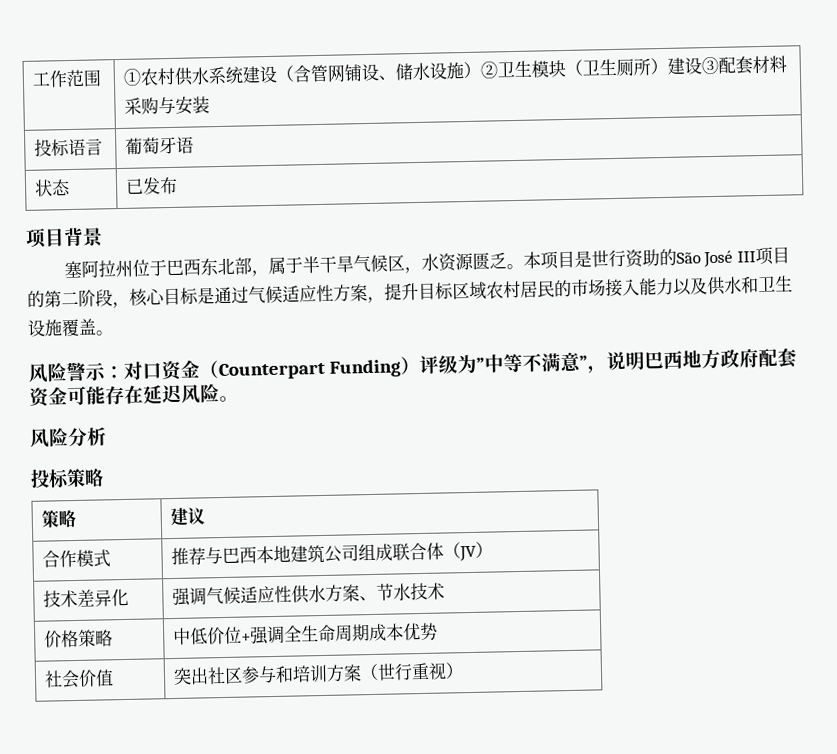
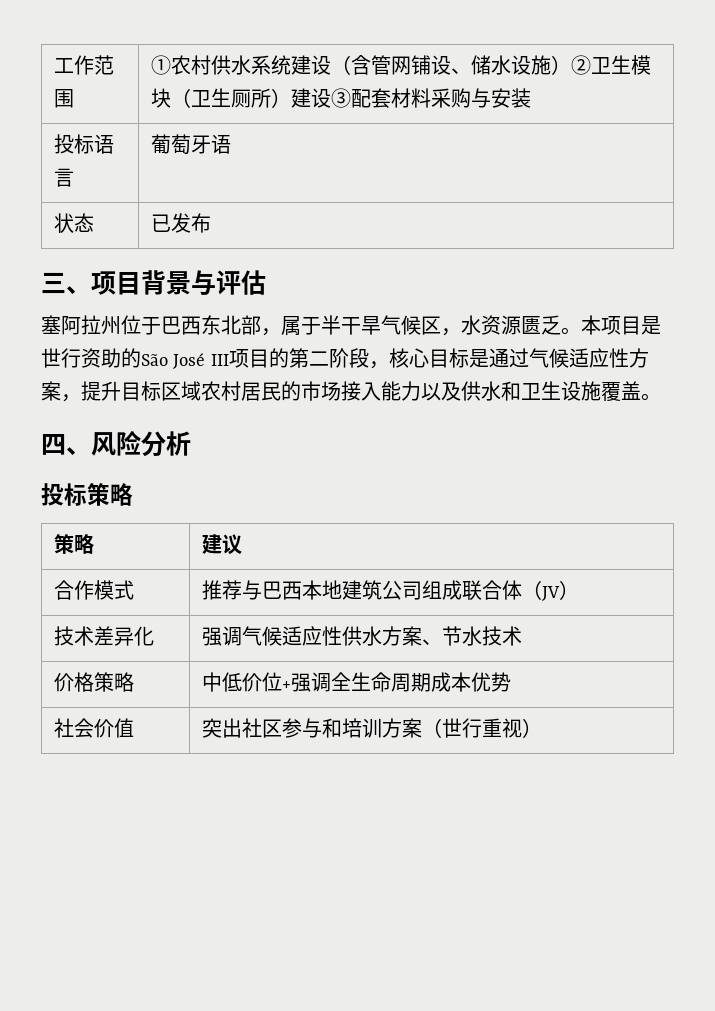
- 项目背景
+ 三、项目背景与评估
- 风险警示：对口资金（Counterpart Funding）评级为”中等不满意”，说明巴西地方政府配套资金可能存在延迟风险。
- 风险分析
+ 四、风险分析

